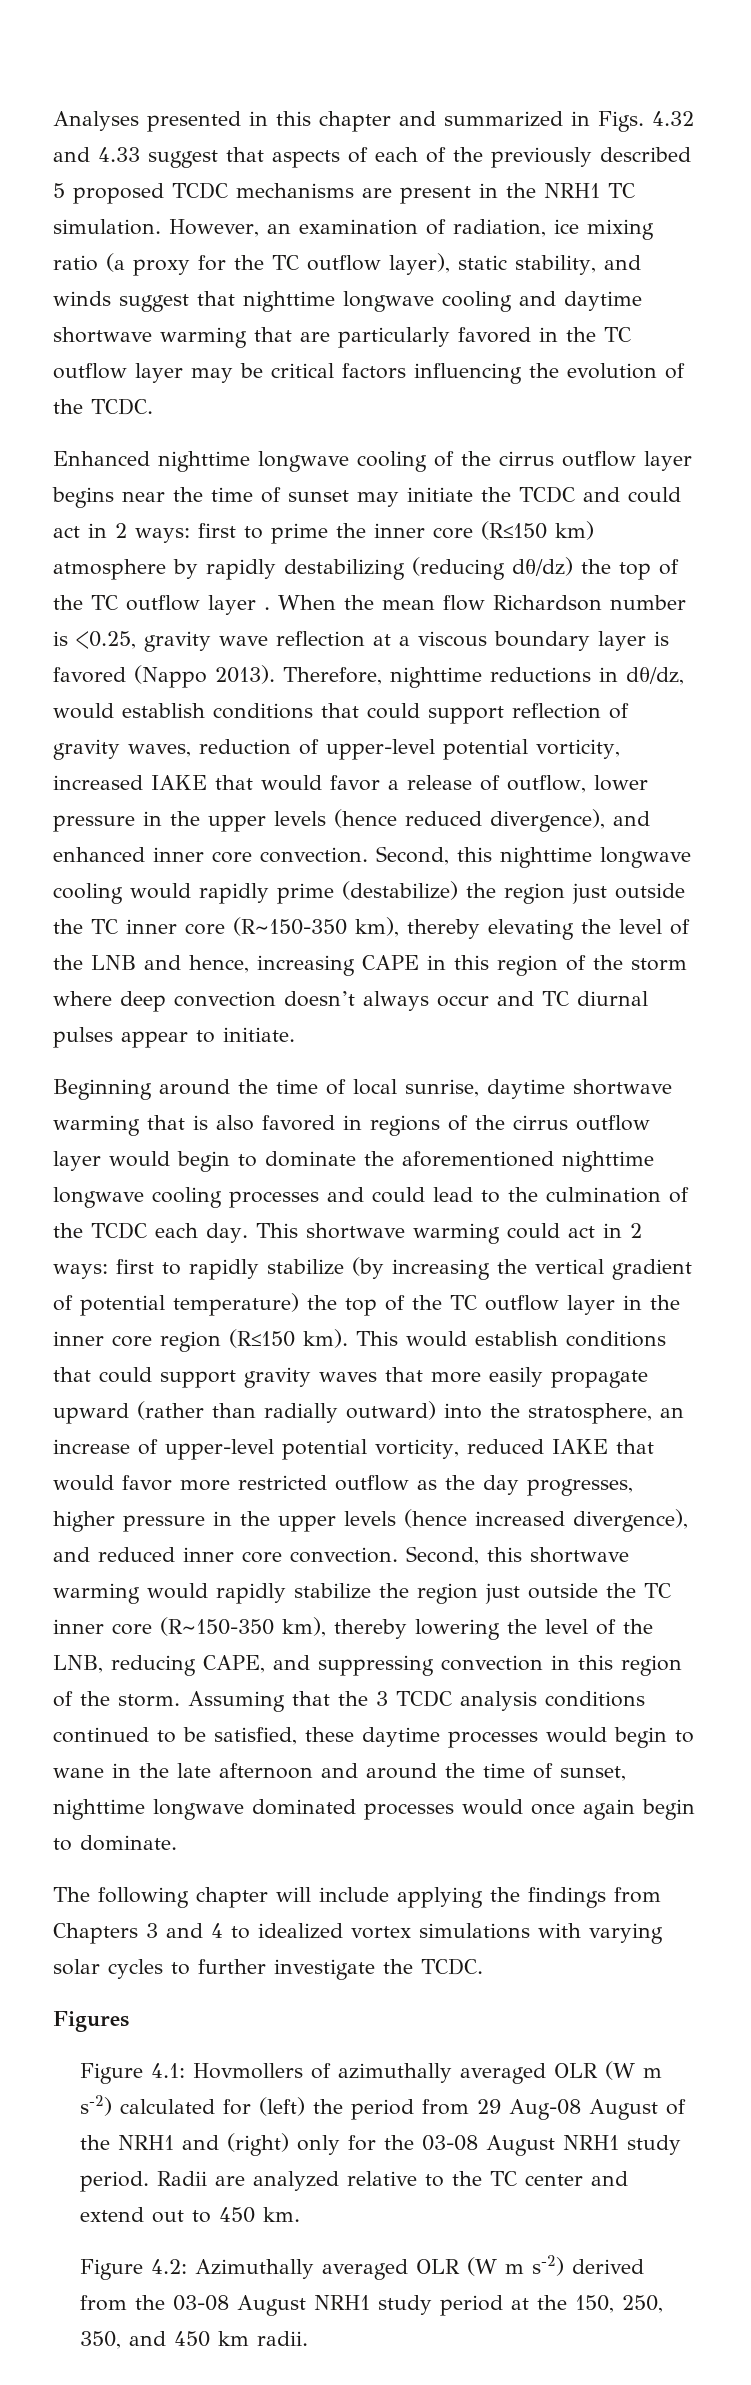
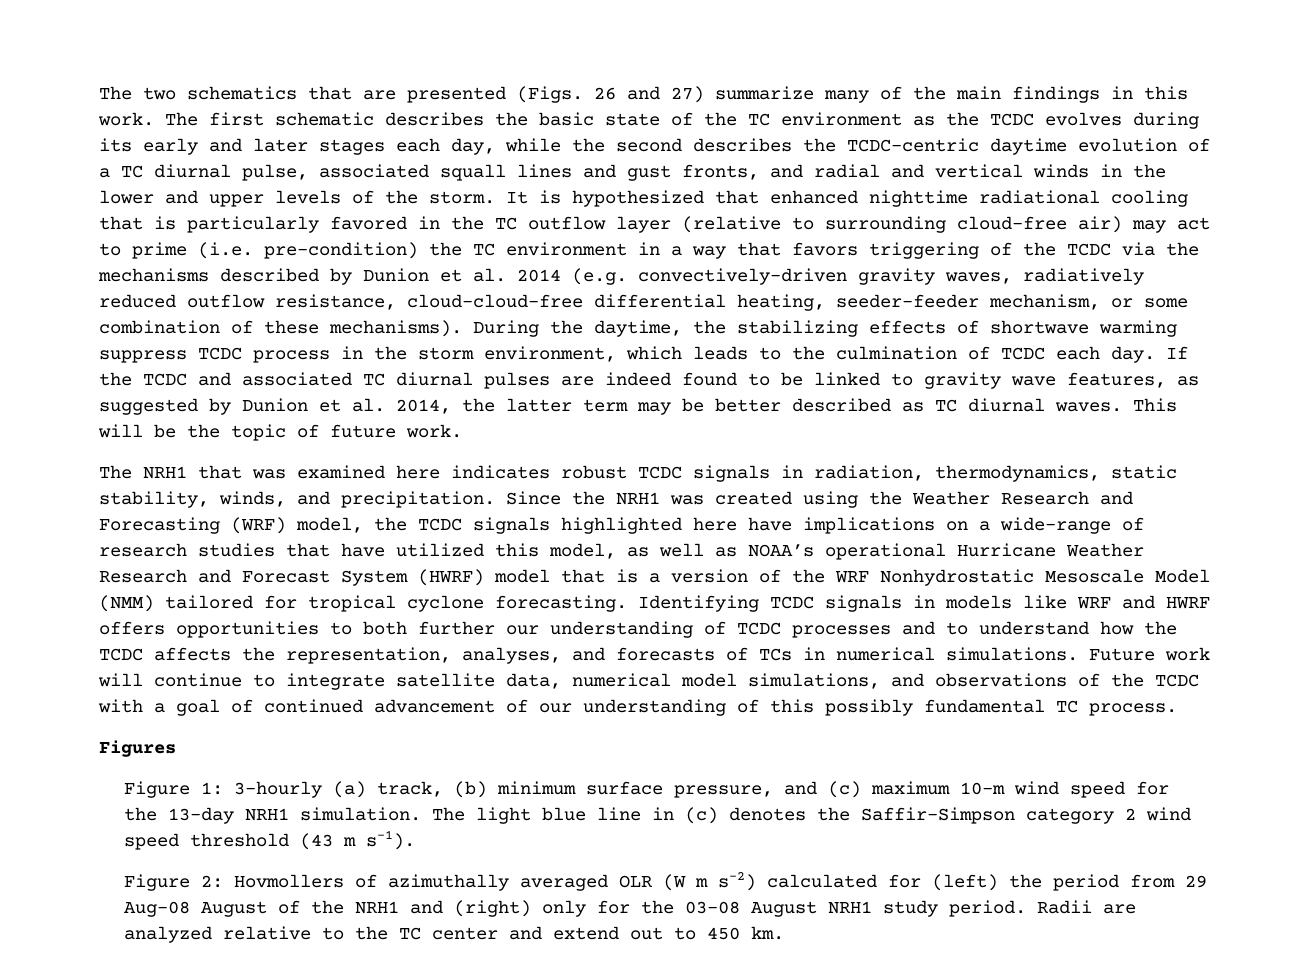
- Analyses presented in this chapter and summarized in Figs. 4.32 and 4.33 suggest that aspects of each of the previously described 5 proposed TCDC mechanisms are present in the NRH1 TC simulation. However, an examination of radiation, ice mixing ratio (a proxy for the TC outflow layer), static stability, and winds suggest that nighttime longwave cooling and daytime shortwave warming that are particularly favored in the TC outflow layer may be critical factors influencing the evolution of the TCDC.
- Enhanced nighttime longwave cooling of the cirrus outflow layer begins near the time of sunset may initiate the TCDC and could act in 2 ways: first to prime the inner core (R≤150 km) atmosphere by rapidly destabilizing (reducing dθ/dz) the top of the TC outflow layer . When the mean flow Richardson number is <0.25, gravity wave reflection at a viscous boundary layer is favored (Nappo 2013). Therefore, nighttime reductions in dθ/dz, would establish conditions that could support reflection of gravity waves, reduction of upper-level potential vorticity, increased IAKE that would favor a release of outflow, lower pressure in the upper levels (hence reduced divergence), and enhanced inner core convection. Second, this nighttime longwave cooling would rapidly prime (destabilize) the region just outside the TC inner core (R~150-350 km), thereby elevating the level of the LNB and hence, increasing CAPE in this region of the storm where deep convection doesn’t always occur and TC diurnal pulses appear to initiate.
- Beginning around the time of local sunrise, daytime shortwave warming that is also favored in regions of the cirrus outflow layer would begin to dominate the aforementioned nighttime longwave cooling processes and could lead to the culmination of the TCDC each day.
+ The two schematics that are presented (Figs. 26 and 27) summarize many of the main findings in this work. The first schematic describes the basic state of the TC environment as the TCDC evolves during its early and later stages each day, while the second describes the TCDC-centric daytime evolution of a TC diurnal pulse, associated squall lines and gust fronts, and radial and vertical winds in the lower and upper levels of the storm. It is hypothesized that enhanced nighttime radiational cooling that is particularly favored in the TC outflow layer (relative to surrounding cloud-free air) may act to prime (i.e. pre-condition) the TC environment in a way that favors triggering of the TCDC via the mechanisms described by Dunion et al. 2014 (e.g. convectively-driven gravity waves, radiatively reduced outflow resistance, cloud-cloud-free differential heating, seeder-feeder mechanism, or some combination of these mechanisms). During the daytime, the stabilizing effects of shortwave warming suppress TCDC process in the storm environment, which leads to the culmination of TCDC each day.
- This shortwave warming could act in 2 ways: first to rapidly stabilize (by increasing the vertical gradient of potential temperature) the top of the TC outflow layer in the inner core region (R≤150 km). This would establish conditions that could support gravity waves that more easily propagate upward (rather than radially outward) into the stratosphere, an increase of upper-level potential vorticity, reduced IAKE that would favor more restricted outflow as the day progresses, higher pressure in the upper levels (hence increased divergence), and reduced inner core convection. Second, this shortwave warming would rapidly stabilize the region just outside the TC inner core (R~150-350 km), thereby lowering the level of the LNB, reducing CAPE, and suppressing convection in this region of the storm. Assuming that the 3 TCDC analysis conditions continued to be satisfied, these daytime processes would begin to wane in the late afternoon and around the time of sunset, nighttime longwave dominated processes would once again begin to dominate.
- The following chapter will include applying the findings from Chapters 3 and 4 to idealized vortex simulations with varying solar cycles to further investigate the TCDC.
+ If the TCDC and associated TC diurnal pulses are indeed found to be linked to gravity wave features, as suggested by Dunion et al. 2014, the latter term may be better described as TC diurnal waves. This will be the topic of future work.
+ The NRH1 that was examined here indicates robust TCDC signals in radiation, thermodynamics, static stability, winds, and precipitation. Since the NRH1 was created using the Weather Research and Forecasting (WRF) model, the TCDC signals highlighted here have implications on a wide-range of research studies that have utilized this model, as well as NOAA’s operational Hurricane Weather Research and Forecast System (HWRF) model that is a version of the WRF Nonhydrostatic Mesoscale Model (NMM) tailored for tropical cyclone forecasting. Identifying TCDC signals in models like WRF and HWRF offers opportunities to both further our understanding of TCDC processes and to understand how the TCDC affects the representation, analyses, and forecasts of TCs in numerical simulations. Future work will continue to integrate satellite data, numerical model simulations, and observations of the TCDC with a goal of continued advancement of our understanding of this possibly fundamental TC process.
  Figures
- Figure 4.1: Hovmollers of azimuthally averaged OLR (W m s-2) calculated for (left) the period from 29 Aug-08 August of the NRH1 and (right) only for the 03-08 August NRH1 study period.
+ Figure 1: 3-hourly (a) track, (b) minimum surface pressure, and (c) maximum 10-m wind speed for the 13-day NRH1 simulation. The light blue line in (c) denotes the Saffir-Simpson category 2 wind speed threshold (43 m s-1).
+ Figure 2: Hovmollers of azimuthally averaged OLR (W m s-2) calculated for (left) the period from 29 Aug-08 August of the NRH1 and (right) only for the 03-08 August NRH1 study period.
- Figure 4.2: Azimuthally averaged OLR (W m s-2) derived from the 03-08 August NRH1 study period at the 150, 250, 350, and 450 km radii.

